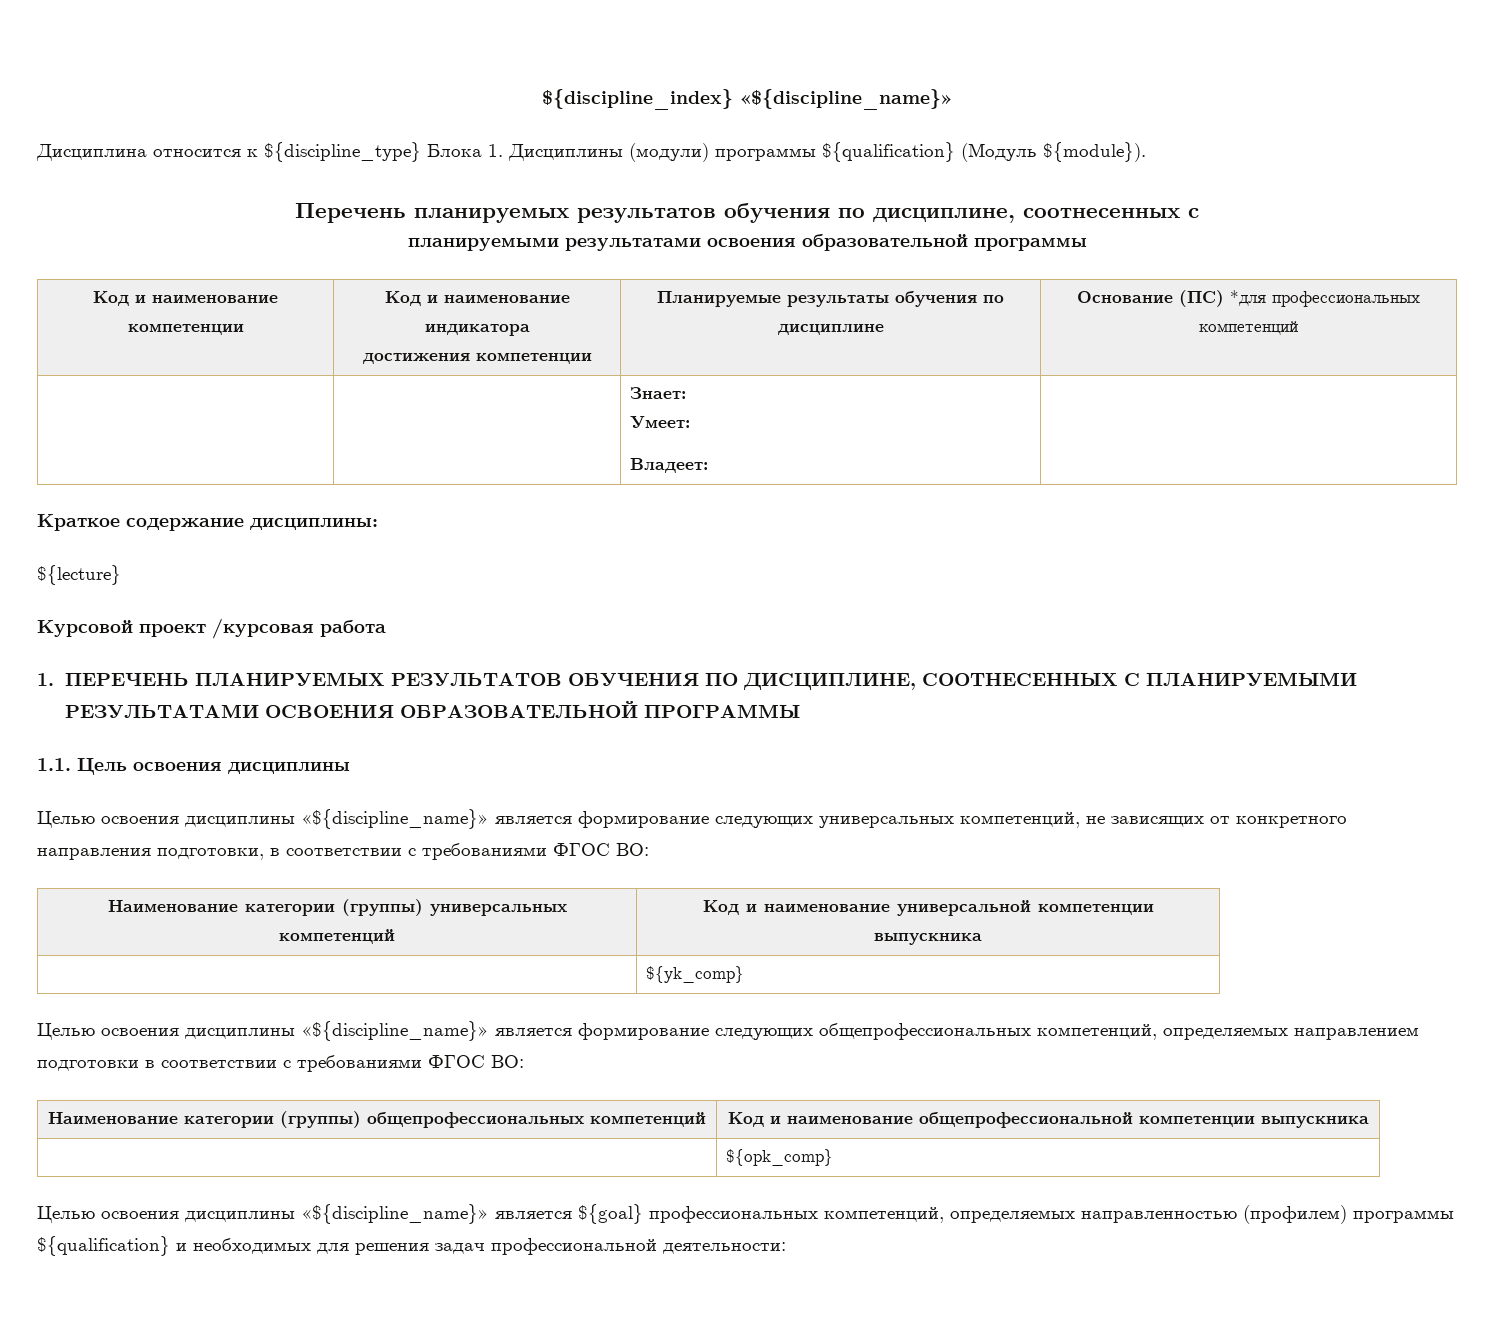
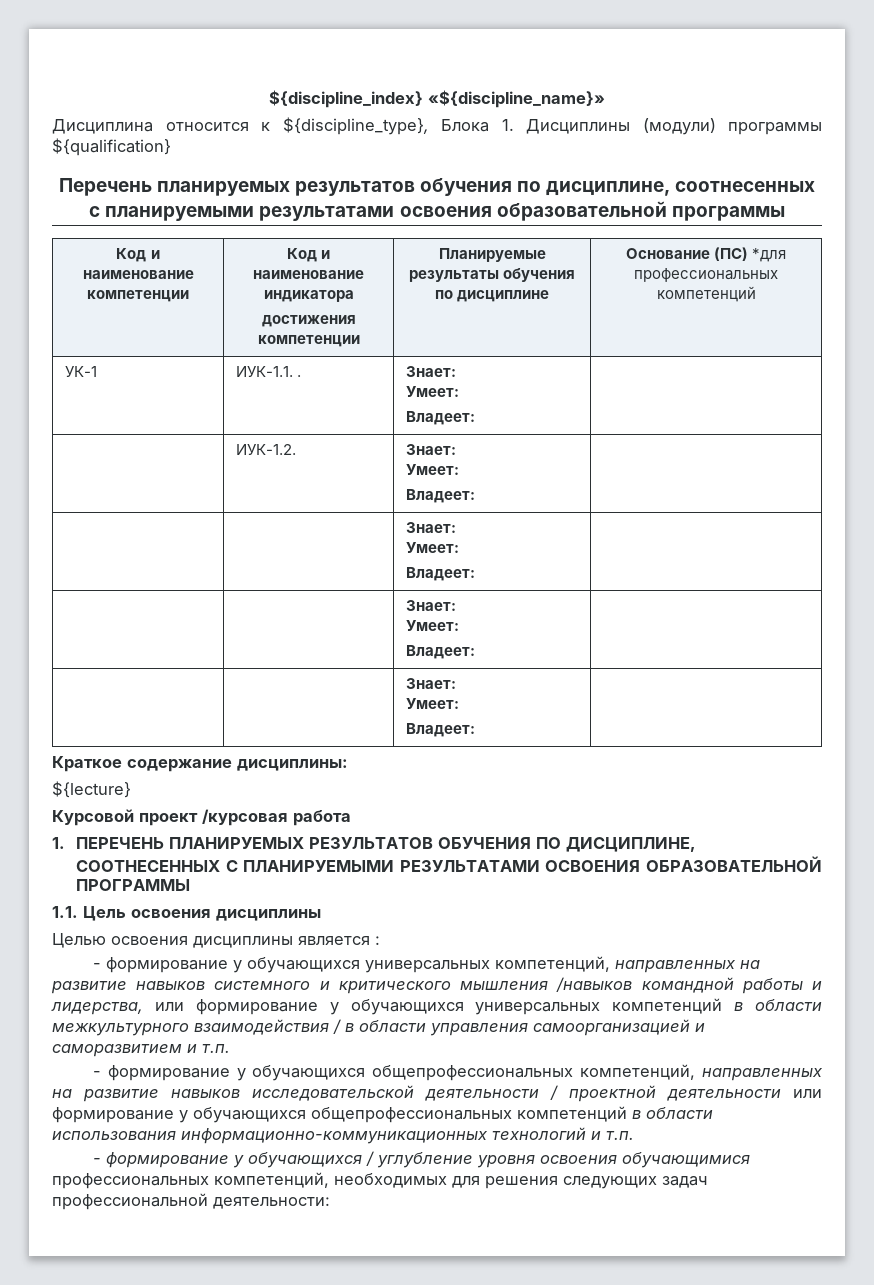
- Дисциплина относится к ${discipline_type} Блока 1. Дисциплины (модули) программы ${qualification} (Модуль ${module}).
+ Дисциплина относится к ${discipline_type}, Блока 1. Дисциплины (модули) программы ${qualification}
- Перечень планируемых результатов обучения по дисциплине, соотнесенных с
- планируемыми результатами освоения образовательной программы
+ Перечень планируемых результатов обучения по дисциплине, соотнесенных с планируемыми результатами освоения образовательной программы
+ УК-1 | ИУК-1.1. . | Знает:
+ Умеет:
+ Владеет: |
+ | ИУК-1.2. | Знает:
+ Умеет:
+ Владеет: |
+ | | Знает:
+ Умеет:
+ Владеет: |
+ | | Знает:
+ Умеет:
+ Владеет: |
- Целью освоения дисциплины «${discipline_name}» является формирование следующих универсальных компетенций, не зависящих от конкретного направления подготовки, в соответствии с требованиями ФГОС ВО:
- Наименование категории (группы) универсальных компетенций | Код и наименование универсальной компетенции выпускника
- | ${yk_comp}
- Целью освоения дисциплины «${discipline_name}» является формирование следующих общепрофессиональных компетенций, определяемых направлением подготовки в соответствии с требованиями ФГОС ВО:
- Наименование категории (группы) общепрофессиональных компетенций | Код и наименование общепрофессиональной компетенции выпускника
- | ${opk_comp}
- Целью освоения дисциплины «${discipline_name}» является ${goal} профессиональных компетенций, определяемых направленностью (профилем) программы ${qualification} и необходимых для решения задач профессиональной деятельности:
+ Целью освоения дисциплины является :
+ - формирование у обучающихся универсальных компетенций, направленных на развитие навыков системного и критического мышления /навыков командной работы и лидерства, или формирование у обучающихся универсальных компетенций в области межкультурного взаимодействия / в области управления самоорганизацией и саморазвитием и т.п.
+ - формирование у обучающихся общепрофессиональных компетенций, направленных на развитие навыков исследовательской деятельности / проектной деятельности или формирование у обучающихся общепрофессиональных компетенций в области использования информационно-коммуникационных технологий и т.п.
+ - формирование у обучающихся / углубление уровня освоения обучающимися профессиональных компетенций, необходимых для решения следующих задач профессиональной деятельности:

